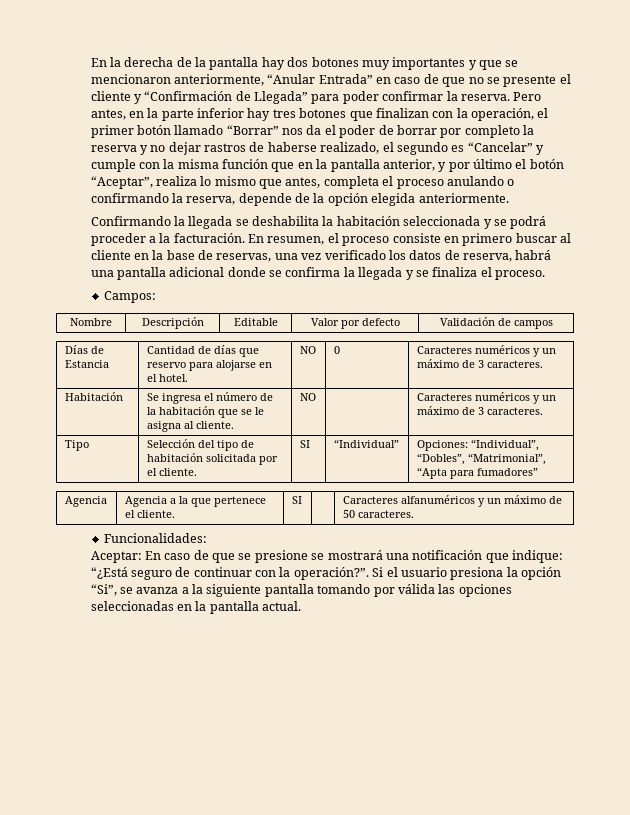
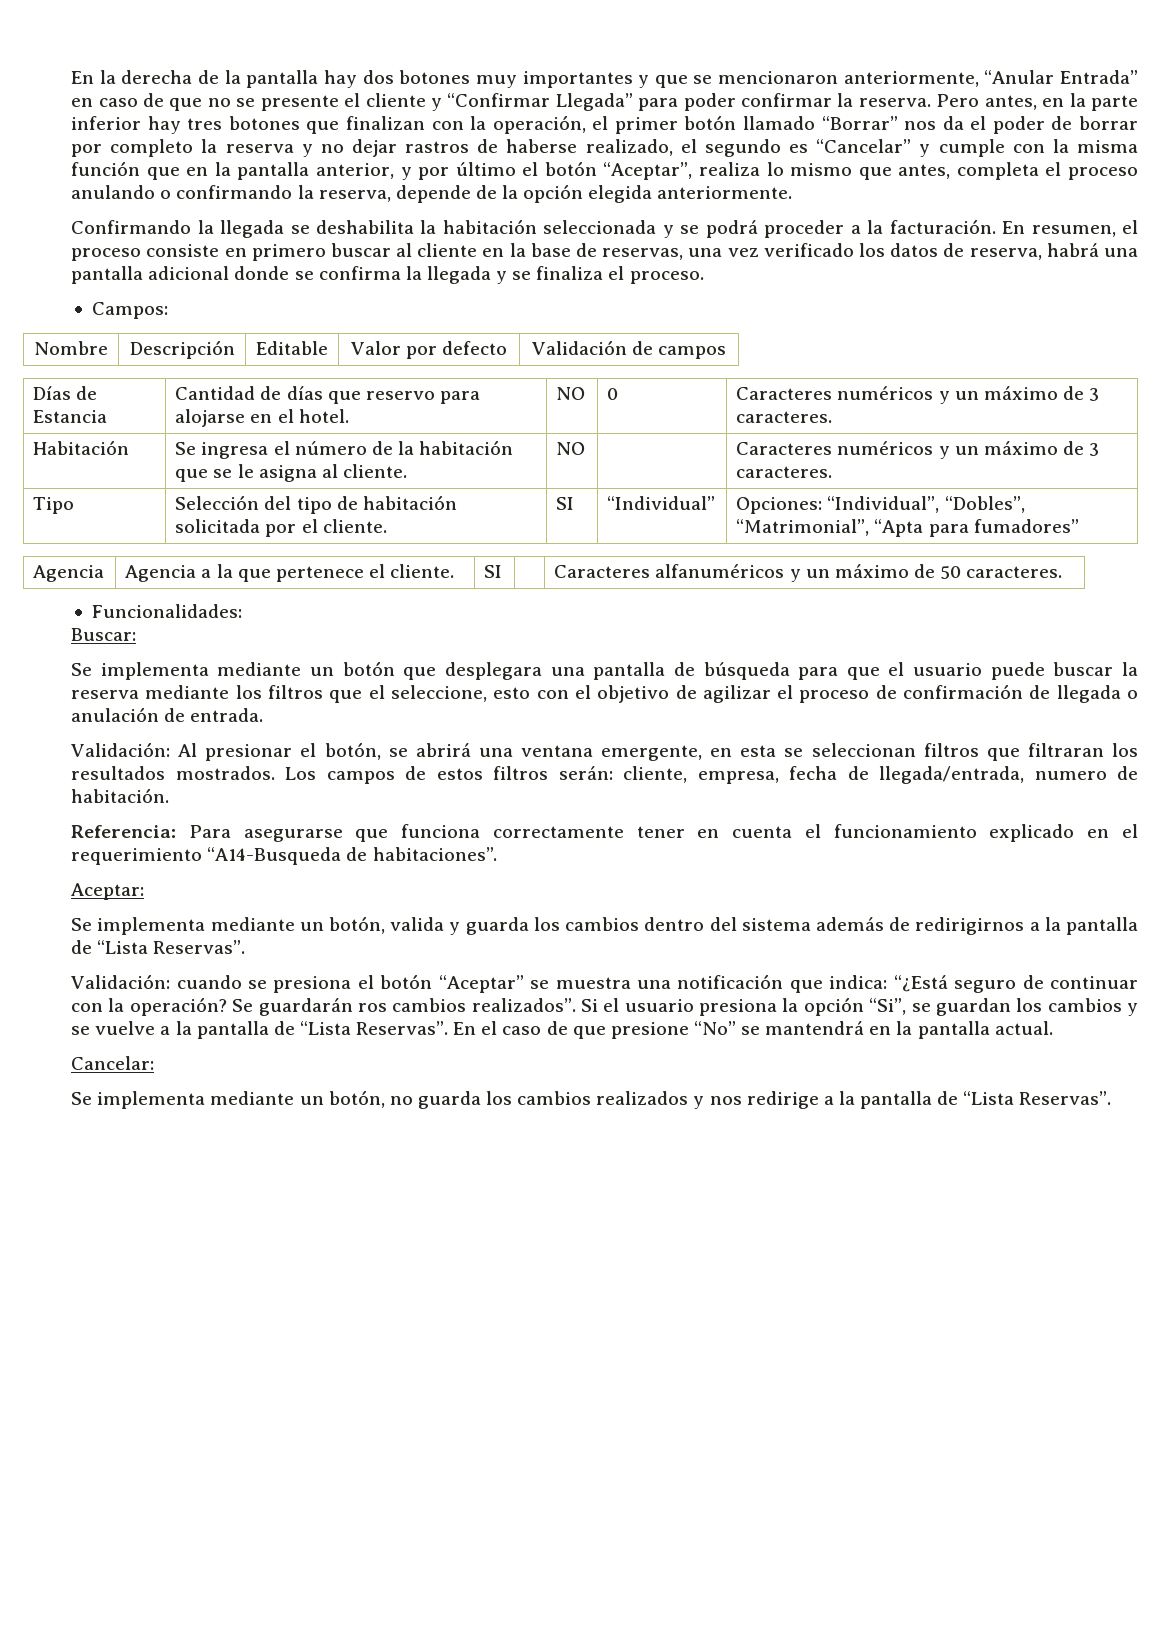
- En la derecha de la pantalla hay dos botones muy importantes y que se mencionaron anteriormente, “Anular Entrada” en caso de que no se presente el cliente y “Confirmación de Llegada” para poder confirmar la reserva.
+ En la derecha de la pantalla hay dos botones muy importantes y que se mencionaron anteriormente, “Anular Entrada” en caso de que no se presente el cliente y “Confirmar Llegada” para poder confirmar la reserva.
- Aceptar: En caso de que se presione se mostrará una notificación que indique: “¿Está seguro de continuar con la operación?”.
+ Buscar:
+ Se implementa mediante un botón que desplegara una pantalla de búsqueda para que el usuario puede buscar la reserva mediante los filtros que el seleccione, esto con el objetivo de agilizar el proceso de confirmación de llegada o anulación de entrada.
+ Validación: Al presionar el botón, se abrirá una ventana emergente, en esta se seleccionan filtros que filtraran los resultados mostrados. Los campos de estos filtros serán: cliente, empresa, fecha de llegada/entrada, numero de habitación.
+ Referencia: Para asegurarse que funciona correctamente tener en cuenta el funcionamiento explicado en el requerimiento “A14-Busqueda de habitaciones”.
+ Aceptar:
+ Se implementa mediante un botón, valida y guarda los cambios dentro del sistema además de redirigirnos a la pantalla de “Lista Reservas”.
+ Validación: cuando se presiona el botón “Aceptar” se muestra una notificación que indica: “¿Está seguro de continuar con la operación? Se guardarán ros cambios realizados”.
- Si el usuario presiona la opción “Si”, se avanza a la siguiente pantalla tomando por válida las opciones seleccionadas en la pantalla actual.
+ Si el usuario presiona la opción “Si”, se guardan los cambios y se vuelve a la pantalla de “Lista Reservas”. En el caso de que presione “No” se mantendrá en la pantalla actual.
+ Cancelar:
+ Se implementa mediante un botón, no guarda los cambios realizados y nos redirige a la pantalla de “Lista Reservas”.

